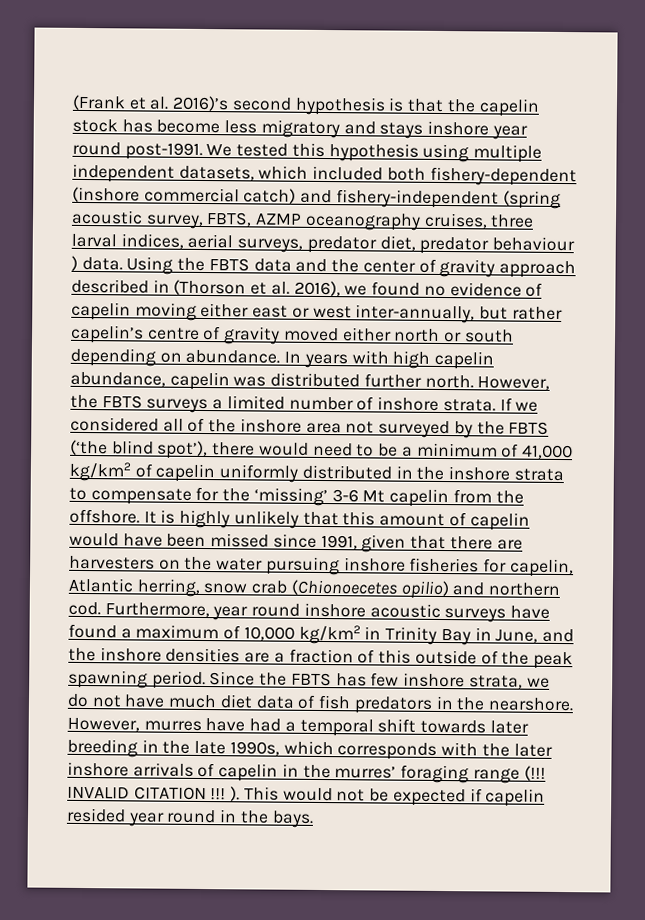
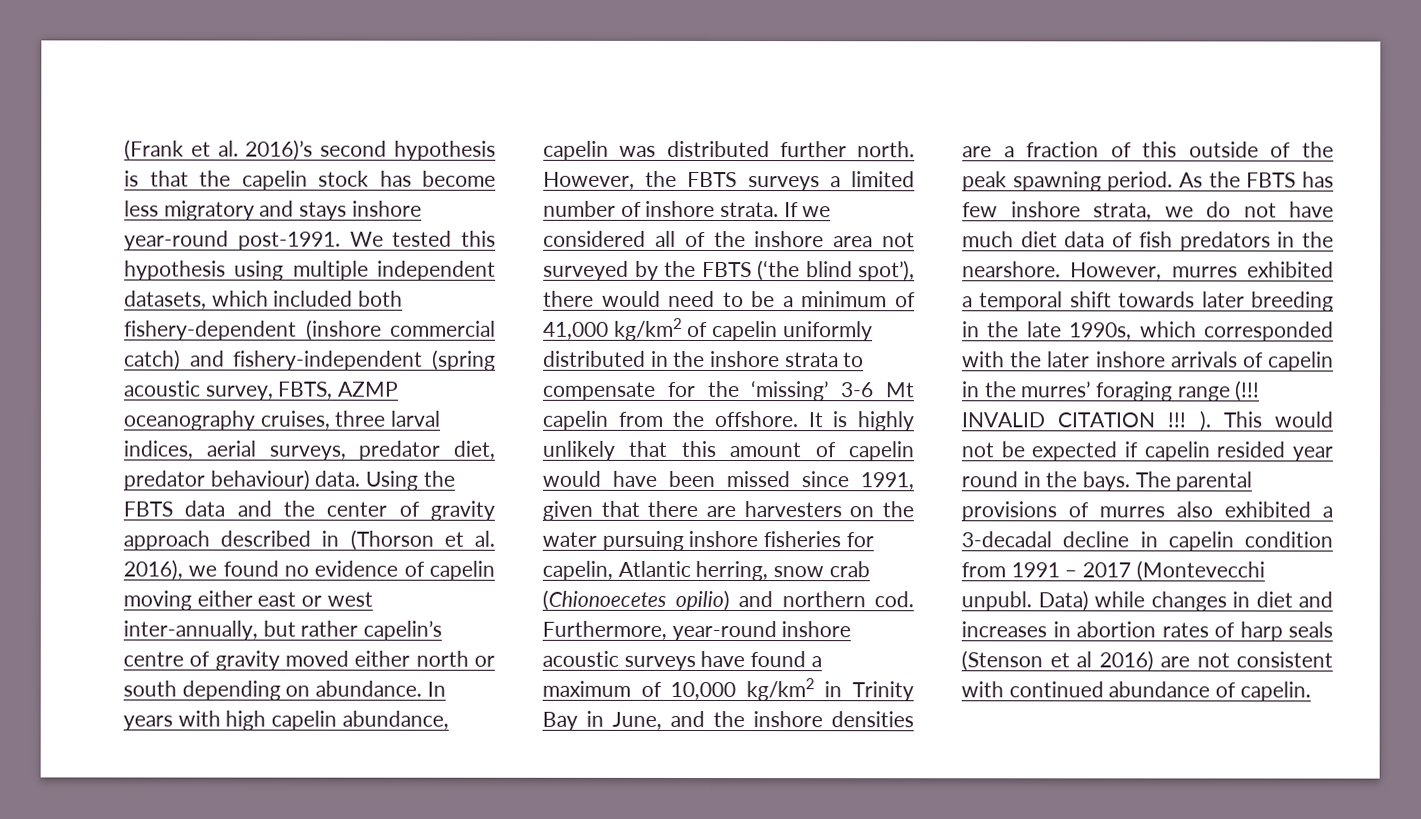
- (Frank et al. 2016)’s second hypothesis is that the capelin stock has become less migratory and stays inshore year round post-1991.
+ (Frank et al. 2016)’s second hypothesis is that the capelin stock has become less migratory and stays inshore year-round post-1991.
- We tested this hypothesis using multiple independent datasets, which included both fishery-dependent (inshore commercial catch) and fishery-independent (spring acoustic survey, FBTS, AZMP oceanography cruises, three larval indices, aerial surveys, predator diet, predator behaviour ) data.
+ We tested this hypothesis using multiple independent datasets, which included both fishery-dependent (inshore commercial catch) and fishery-independent (spring acoustic survey, FBTS, AZMP oceanography cruises, three larval indices, aerial surveys, predator diet, predator behaviour) data.
- Furthermore, year round inshore acoustic surveys have found a maximum of 10,000 kg/km2 in Trinity Bay in June, and the inshore densities are a fraction of this outside of the peak spawning period.
+ Furthermore, year-round inshore acoustic surveys have found a maximum of 10,000 kg/km2 in Trinity Bay in June, and the inshore densities are a fraction of this outside of the peak spawning period.
- Since the FBTS has few inshore strata, we do not have much diet data of fish predators in the nearshore.
+ As the FBTS has few inshore strata, we do not have much diet data of fish predators in the nearshore.
- However, murres have had a temporal shift towards later breeding in the late 1990s, which corresponds with the later inshore arrivals of capelin in the murres’ foraging range (!!!
+ However, murres exhibited a temporal shift towards later breeding in the late 1990s, which corresponded with the later inshore arrivals of capelin in the murres’ foraging range (!!!
+ The parental provisions of murres also exhibited a 3-decadal decline in capelin condition from 1991 – 2017 (Montevecchi unpubl. Data) while changes in diet and increases in abortion rates of harp seals (Stenson et al 2016) are not consistent with continued abundance of capelin.

